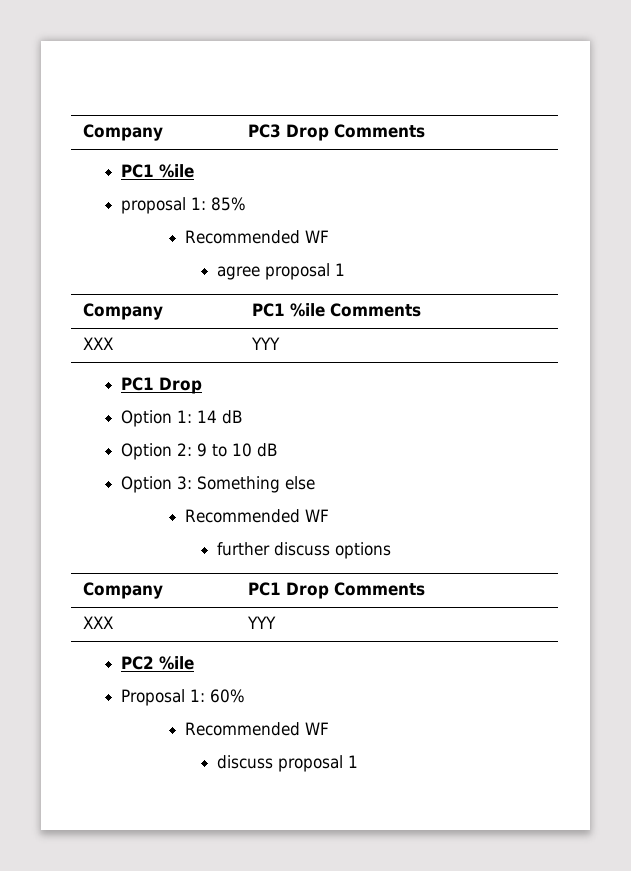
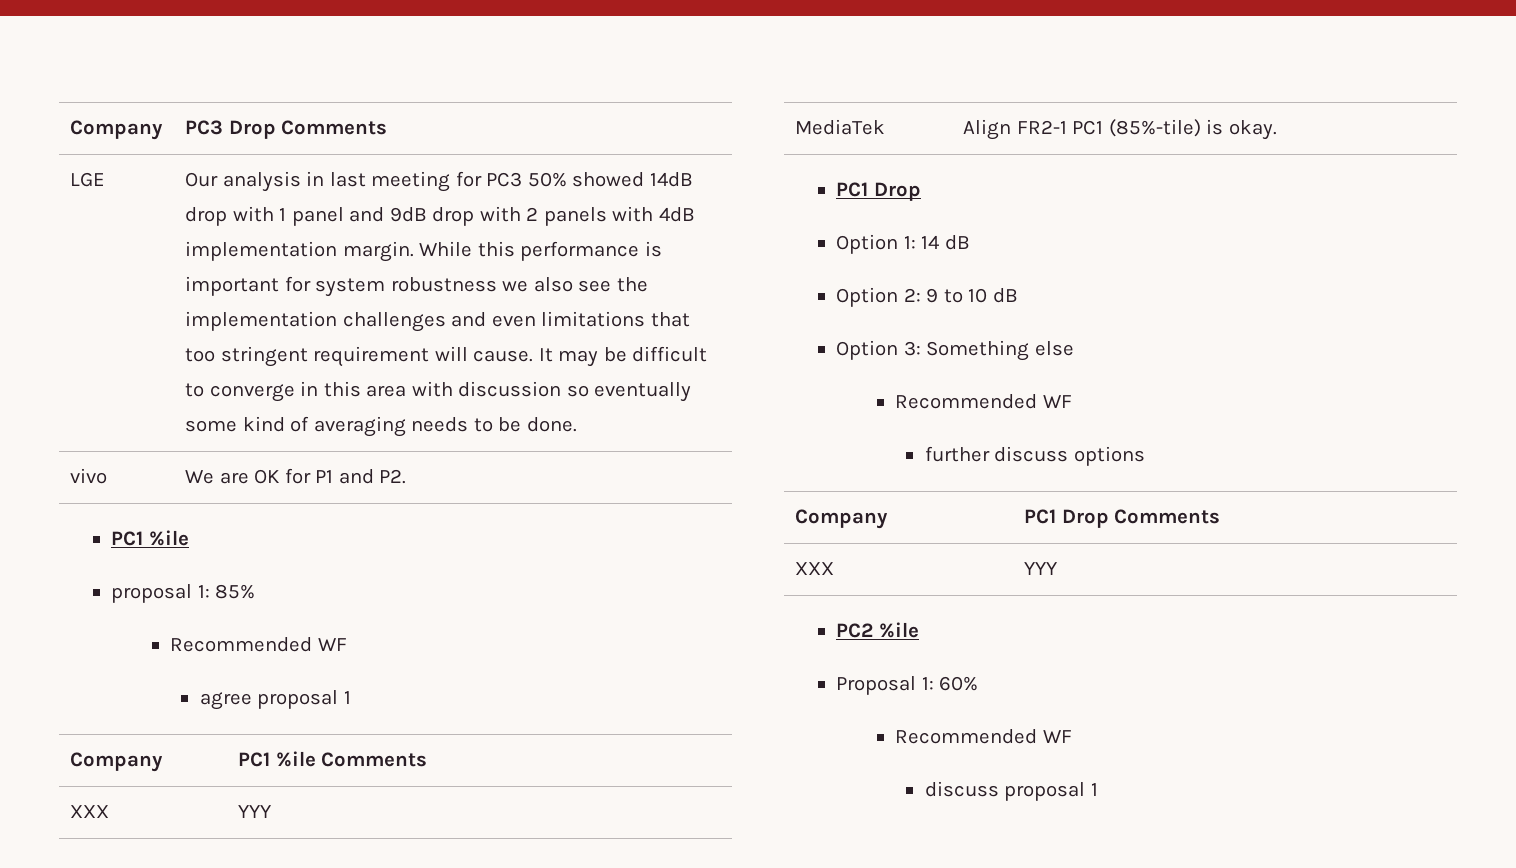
+ LGE | Our analysis in last meeting for PC3 50% showed 14dB drop with 1 panel and 9dB drop with 2 panels with 4dB implementation margin. While this performance is important for system robustness we also see the implementation challenges and even limitations that too stringent requirement will cause. It may be difficult to converge in this area with discussion so eventually some kind of averaging needs to be done.
+ vivo | We are OK for P1 and P2.
+ MediaTek | Align FR2-1 PC1 (85%-tile) is okay.

